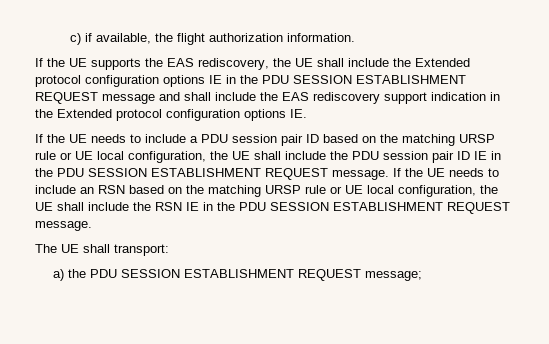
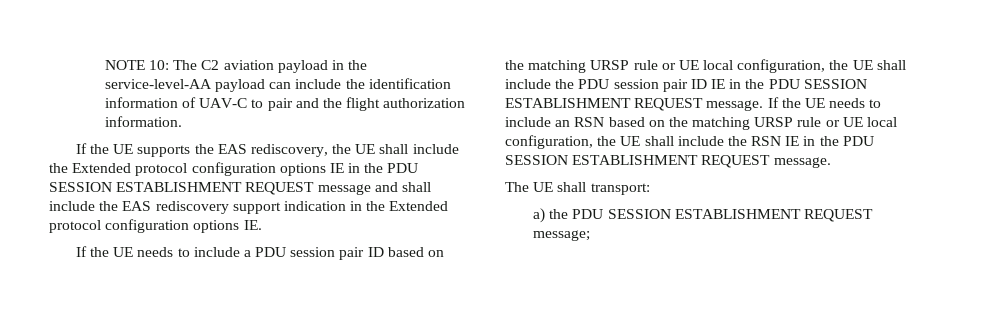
- c) if available, the flight authorization information.
+ NOTE 10: The C2 aviation payload in the service-level-AA payload can include the identification information of UAV-C to pair and the flight authorization information.

